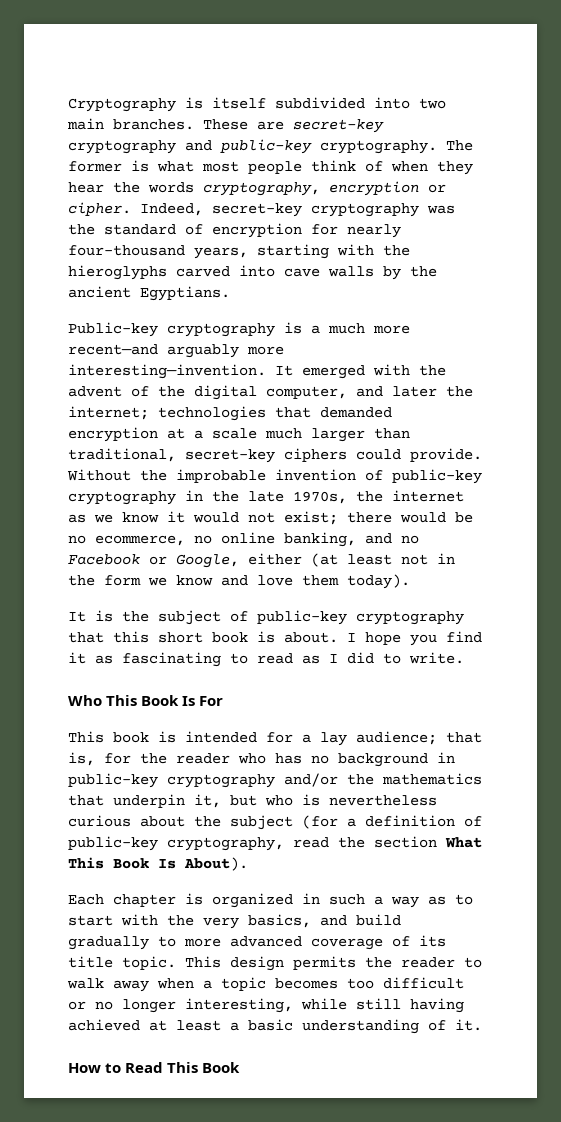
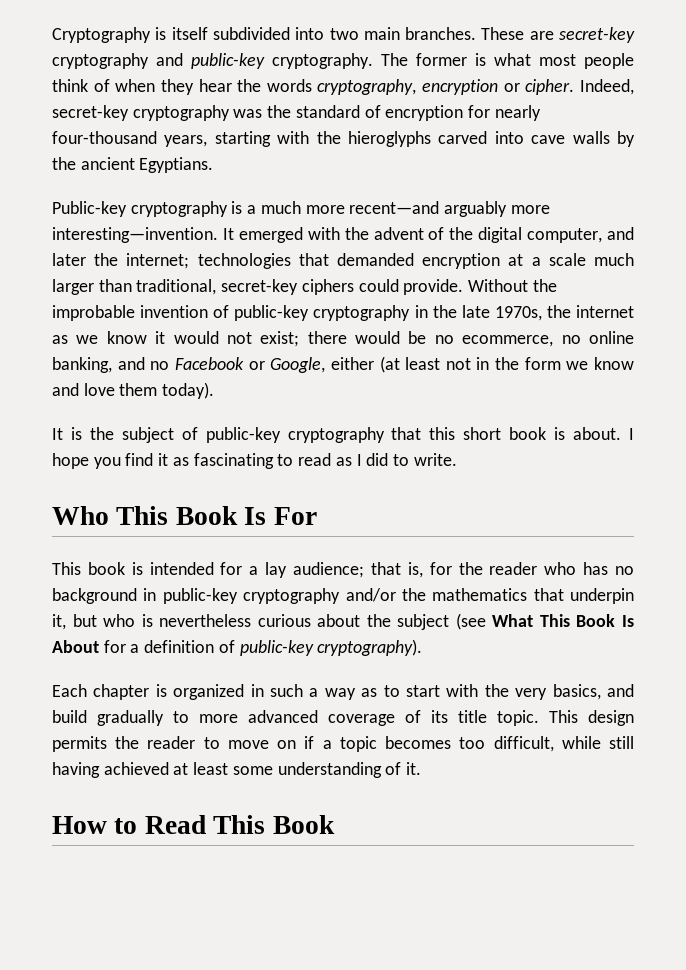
- This book is intended for a lay audience; that is, for the reader who has no background in public-key cryptography and/or the mathematics that underpin it, but who is nevertheless curious about the subject (for a definition of public-key cryptography, read the section What This Book Is About).
+ This book is intended for a lay audience; that is, for the reader who has no background in public-key cryptography and/or the mathematics that underpin it, but who is nevertheless curious about the subject (see What This Book Is About for a definition of public-key cryptography).
- This design permits the reader to walk away when a topic becomes too difficult or no longer interesting, while still having achieved at least a basic understanding of it.
+ This design permits the reader to move on if a topic becomes too difficult, while still having achieved at least some understanding of it.

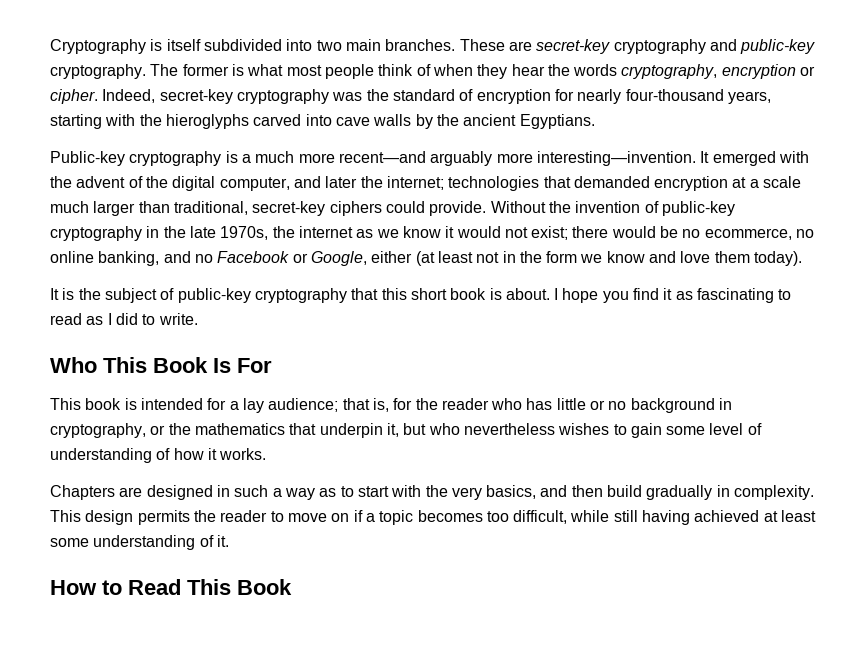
- Without the improbable invention of public-key cryptography in the late 1970s, the internet as we know it would not exist; there would be no ecommerce, no online banking, and no Facebook or Google, either (at least not in the form we know and love them today).
+ Without the invention of public-key cryptography in the late 1970s, the internet as we know it would not exist; there would be no ecommerce, no online banking, and no Facebook or Google, either (at least not in the form we know and love them today).
- This book is intended for a lay audience; that is, for the reader who has no background in public-key cryptography and/or the mathematics that underpin it, but who is nevertheless curious about the subject (see What This Book Is About for a definition of public-key cryptography).
- Each chapter is organized in such a way as to start with the very basics, and build gradually to more advanced coverage of its title topic.
+ This book is intended for a lay audience; that is, for the reader who has little or no background in cryptography, or the mathematics that underpin it, but who nevertheless wishes to gain some level of understanding of how it works.
+ Chapters are designed in such a way as to start with the very basics, and then build gradually in complexity.

